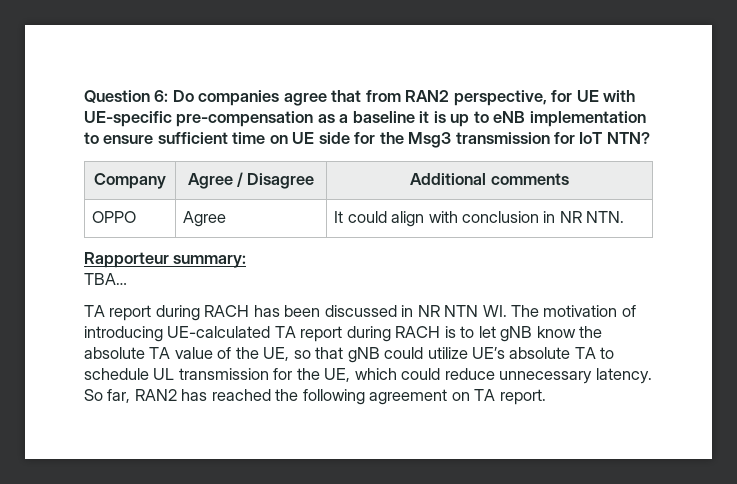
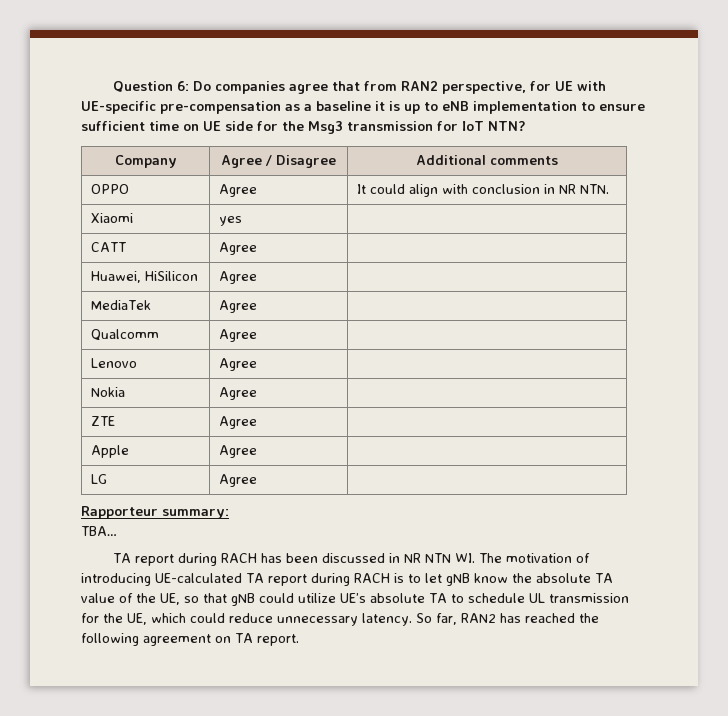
+ Xiaomi | yes |
+ CATT | Agree |
+ Huawei, HiSilicon | Agree |
+ MediaTek | Agree |
+ Qualcomm | Agree |
+ Lenovo | Agree |
+ Nokia | Agree |
+ ZTE | Agree |
+ Apple | Agree |
+ LG | Agree |

